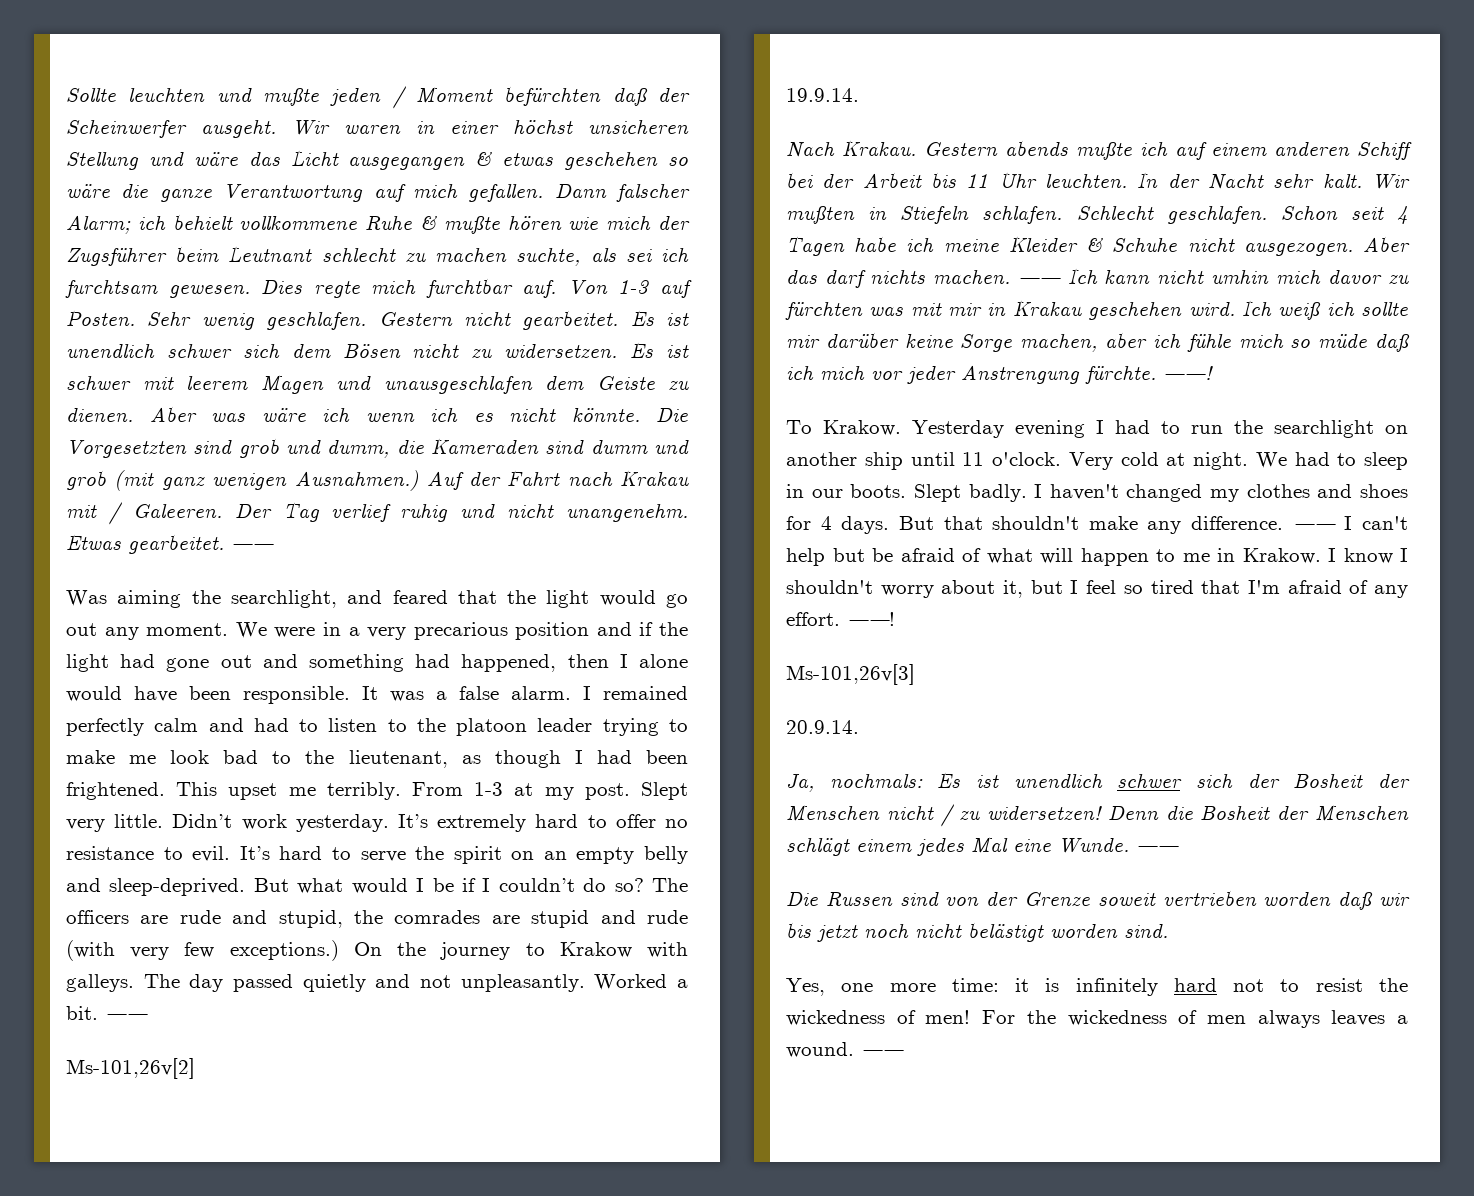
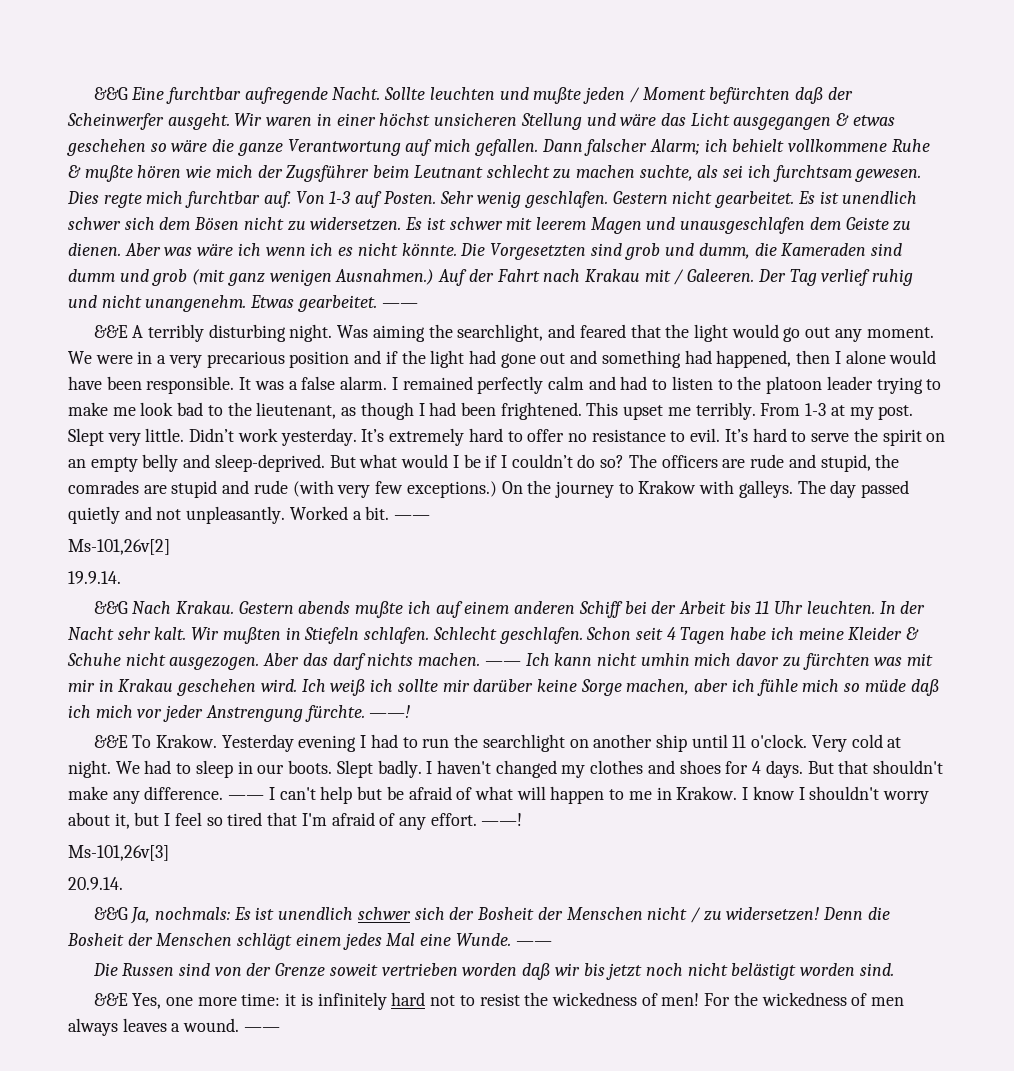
+ &&G Eine furchtbar aufregende Nacht.
+ &&E A terribly disturbing night.
- Nach Krakau.
+ &&G Nach Krakau.
- To Krakow.
+ &&E To Krakow.
- Ja, nochmals: Es ist unendlich schwer sich der Bosheit der Menschen nicht / zu widersetzen!
+ &&G Ja, nochmals: Es ist unendlich schwer sich der Bosheit der Menschen nicht / zu widersetzen!
- Yes, one more time: it is infinitely hard not to resist the wickedness of men!
+ &&E Yes, one more time: it is infinitely hard not to resist the wickedness of men!

